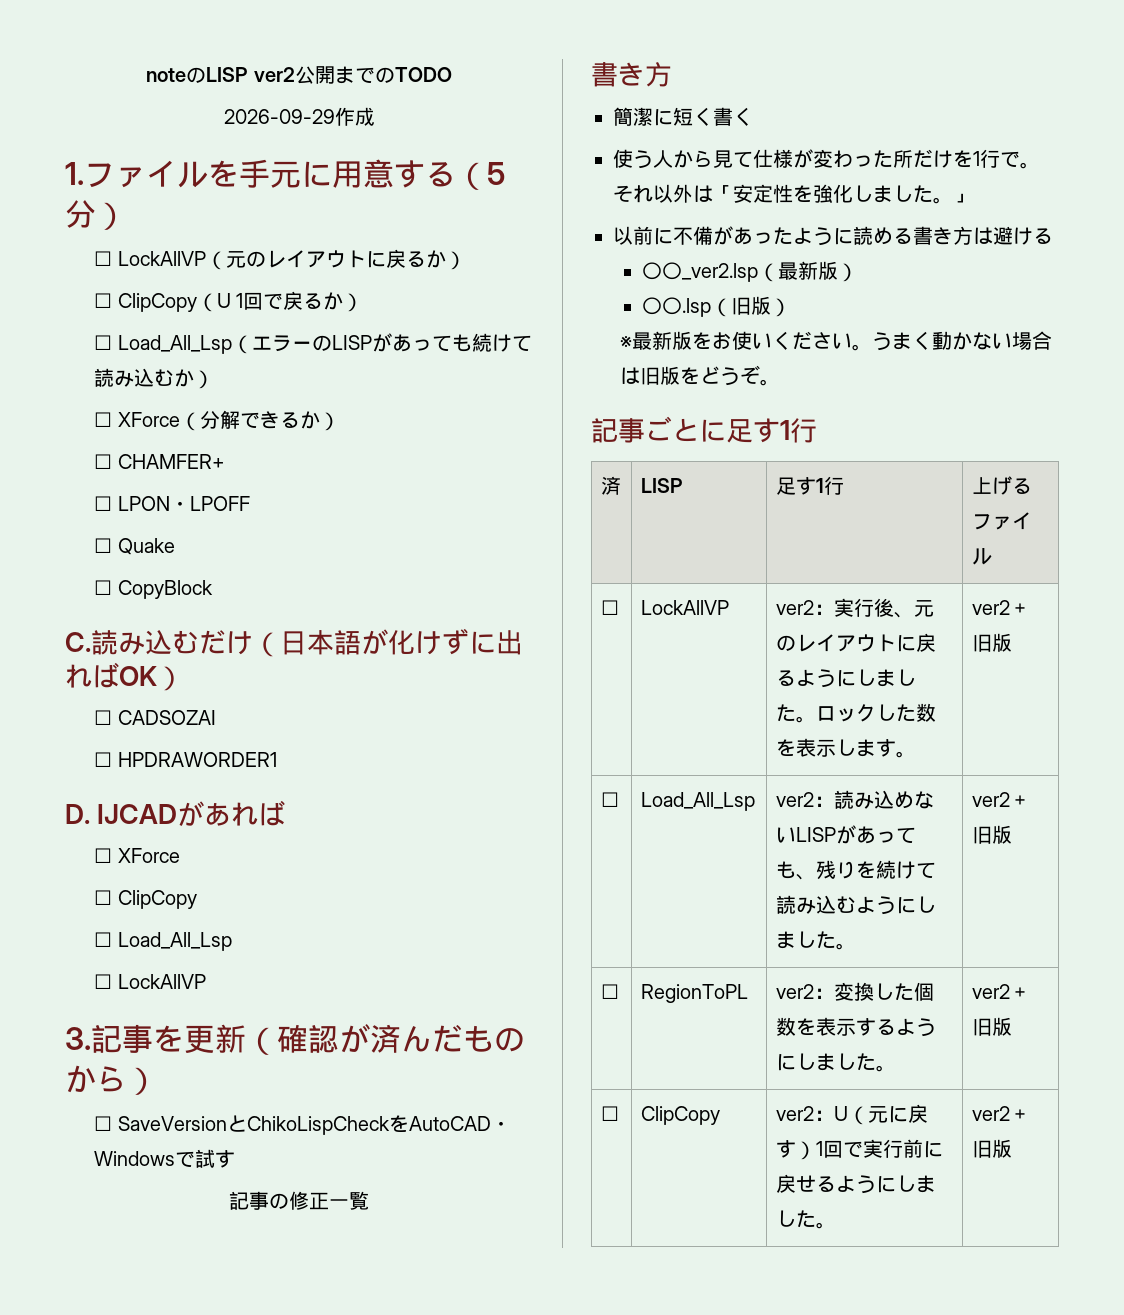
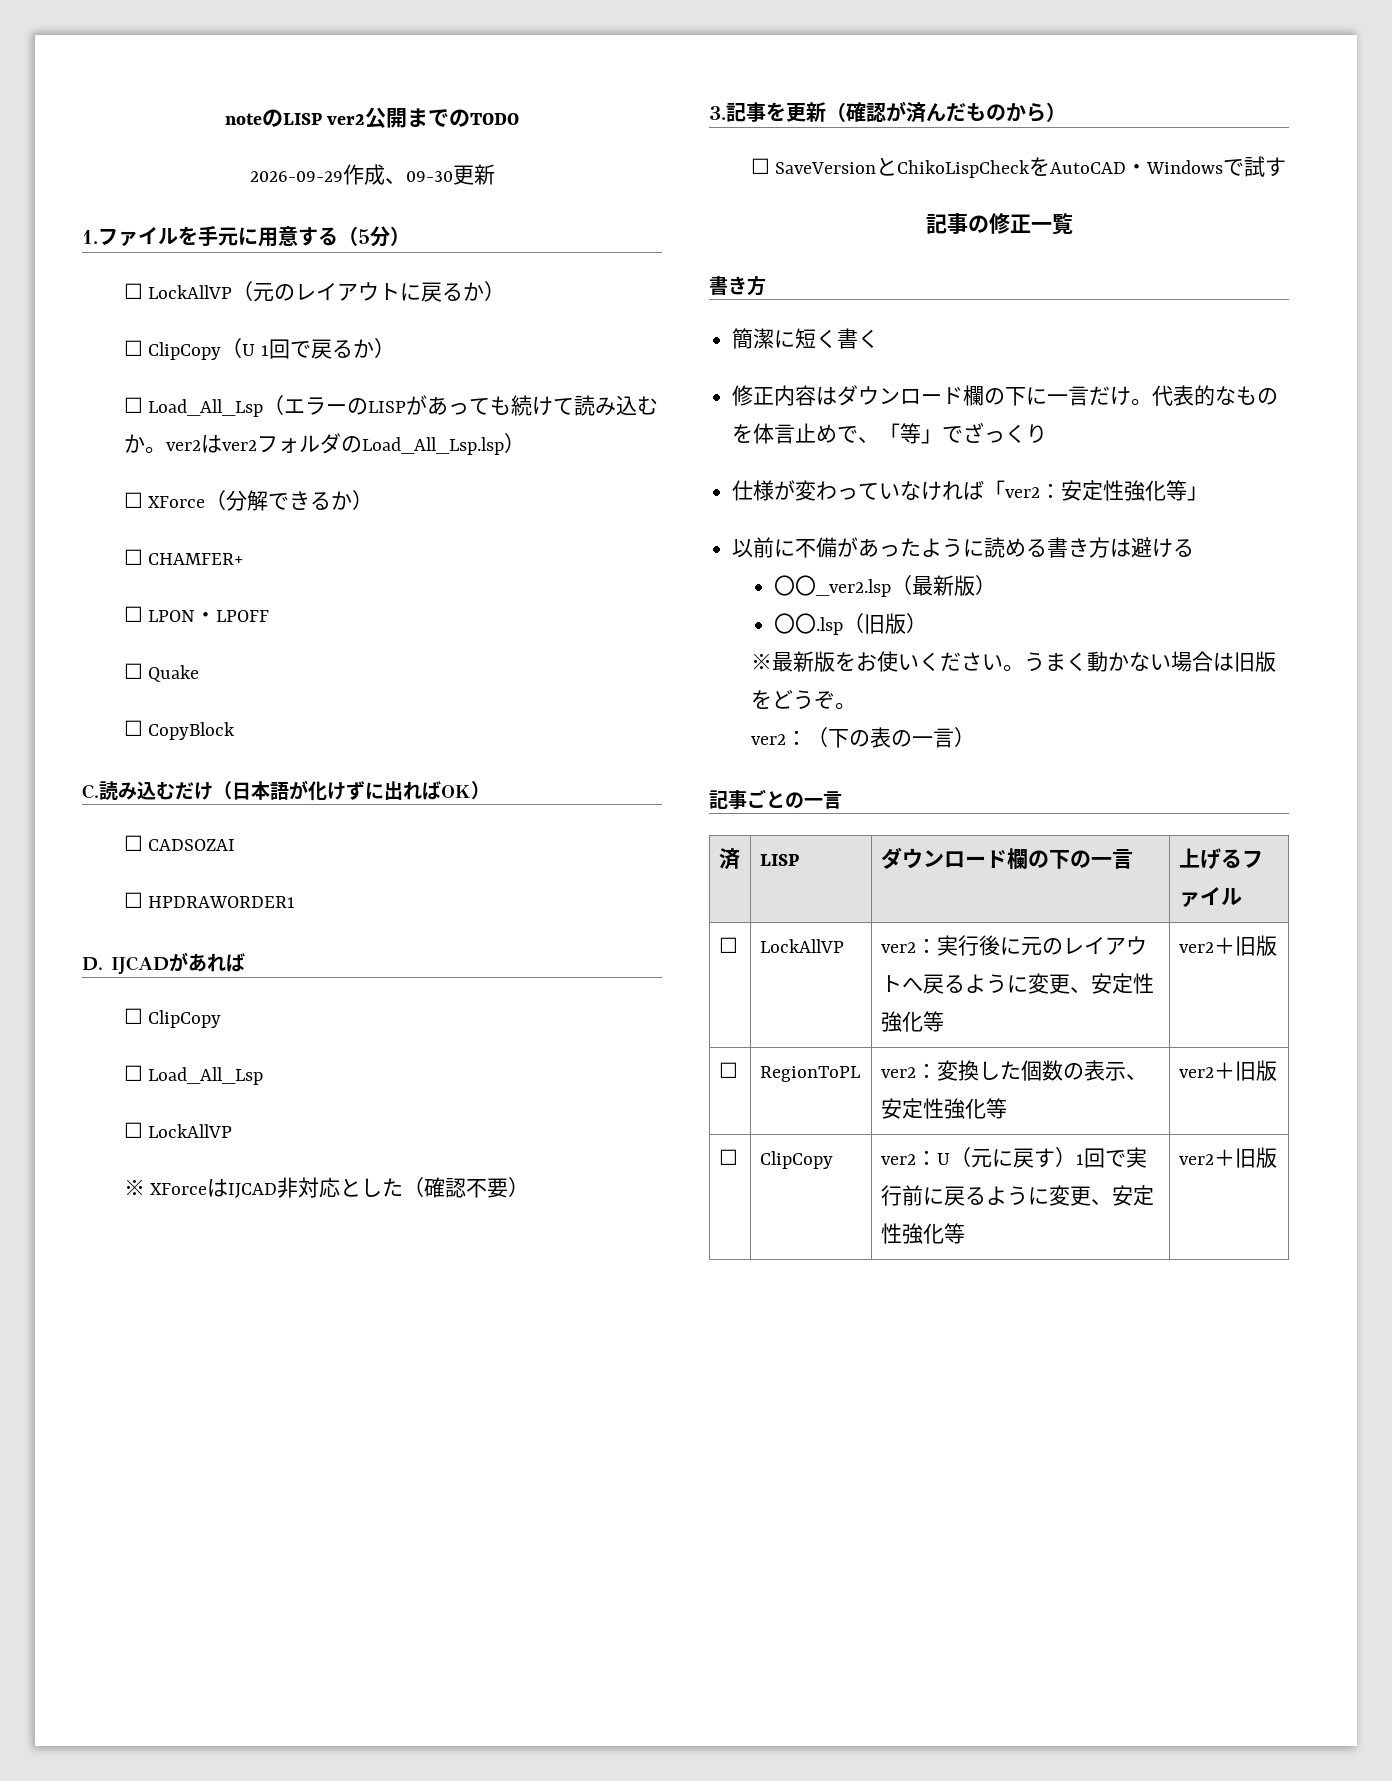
- 2026-09-29作成
+ 2026-09-29作成、09-30更新
- ☐ Load_All_Lsp（エラーのLISPがあっても続けて読み込むか）
+ ☐ Load_All_Lsp（エラーのLISPがあっても続けて読み込むか。ver2はver2フォルダのLoad_All_Lsp.lsp）
  D. IJCADがあれば
- ☐ XForce
+ ※ XForceはIJCAD非対応とした（確認不要）
- 使う人から見て仕様が変わった所だけを1行で。それ以外は「安定性を強化しました。」
+ 修正内容はダウンロード欄の下に一言だけ。代表的なものを体言止めで、「等」でざっくり
+ 仕様が変わっていなければ「ver2：安定性強化等」
+ ver2：（下の表の一言）
- 記事ごとに足す1行
+ 記事ごとの一言
- 済 | LISP | 足す1行 | 上げるファイル
+ 済 | LISP | ダウンロード欄の下の一言 | 上げるファイル
- ☐ | LockAllVP | ver2：実行後、元のレイアウトに戻るようにしました。ロックした数を表示します。 | ver2＋旧版
- ☐ | Load_All_Lsp | ver2：読み込めないLISPがあっても、残りを続けて読み込むようにしました。 | ver2＋旧版
+ ☐ | LockAllVP | ver2：実行後に元のレイアウトへ戻るように変更、安定性強化等 | ver2＋旧版
- ☐ | RegionToPL | ver2：変換した個数を表示するようにしました。 | ver2＋旧版
+ ☐ | RegionToPL | ver2：変換した個数の表示、安定性強化等 | ver2＋旧版
- ☐ | ClipCopy | ver2：U（元に戻す）1回で実行前に戻せるようにしました。 | ver2＋旧版
+ ☐ | ClipCopy | ver2：U（元に戻す）1回で実行前に戻るように変更、安定性強化等 | ver2＋旧版

